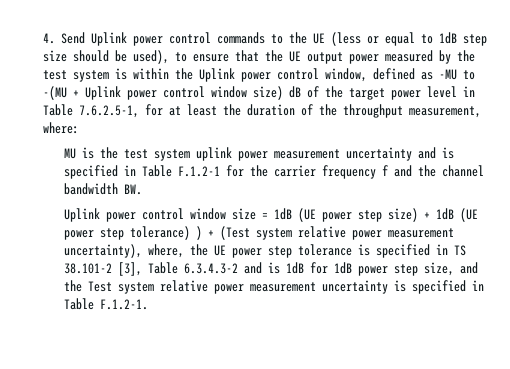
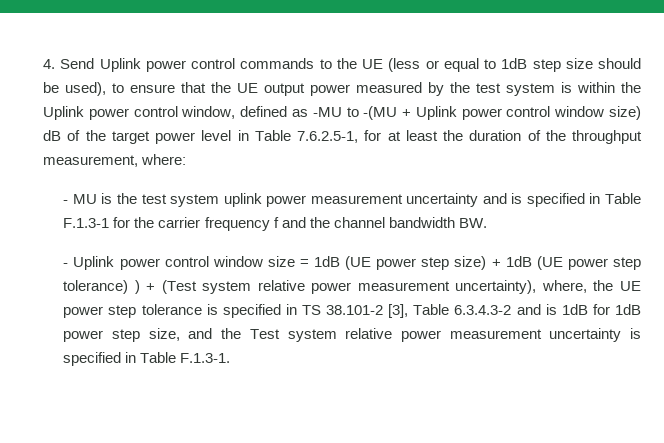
- MU is the test system uplink power measurement uncertainty and is specified in Table F.1.2-1 for the carrier frequency f and the channel bandwidth BW.
+ - MU is the test system uplink power measurement uncertainty and is specified in Table F.1.3-1 for the carrier frequency f and the channel bandwidth BW.
- Uplink power control window size = 1dB (UE power step size) + 1dB (UE power step tolerance) ) + (Test system relative power measurement uncertainty), where, the UE power step tolerance is specified in TS 38.101-2 [3], Table 6.3.4.3-2 and is 1dB for 1dB power step size, and the Test system relative power measurement uncertainty is specified in Table F.1.2-1.
+ - Uplink power control window size = 1dB (UE power step size) + 1dB (UE power step tolerance) ) + (Test system relative power measurement uncertainty), where, the UE power step tolerance is specified in TS 38.101-2 [3], Table 6.3.4.3-2 and is 1dB for 1dB power step size, and the Test system relative power measurement uncertainty is specified in Table F.1.3-1.

